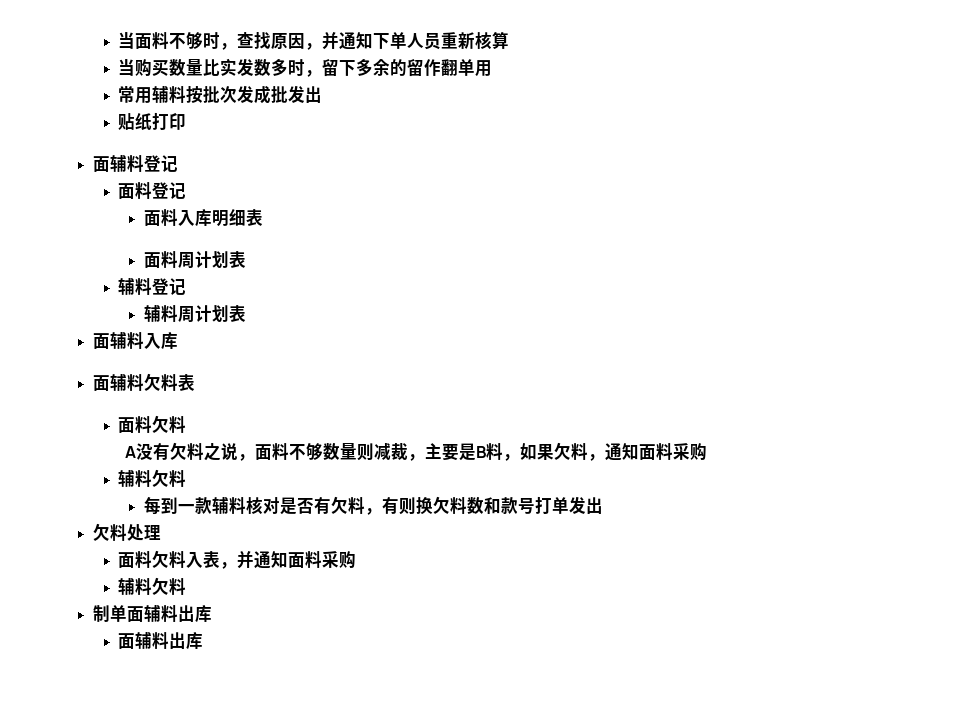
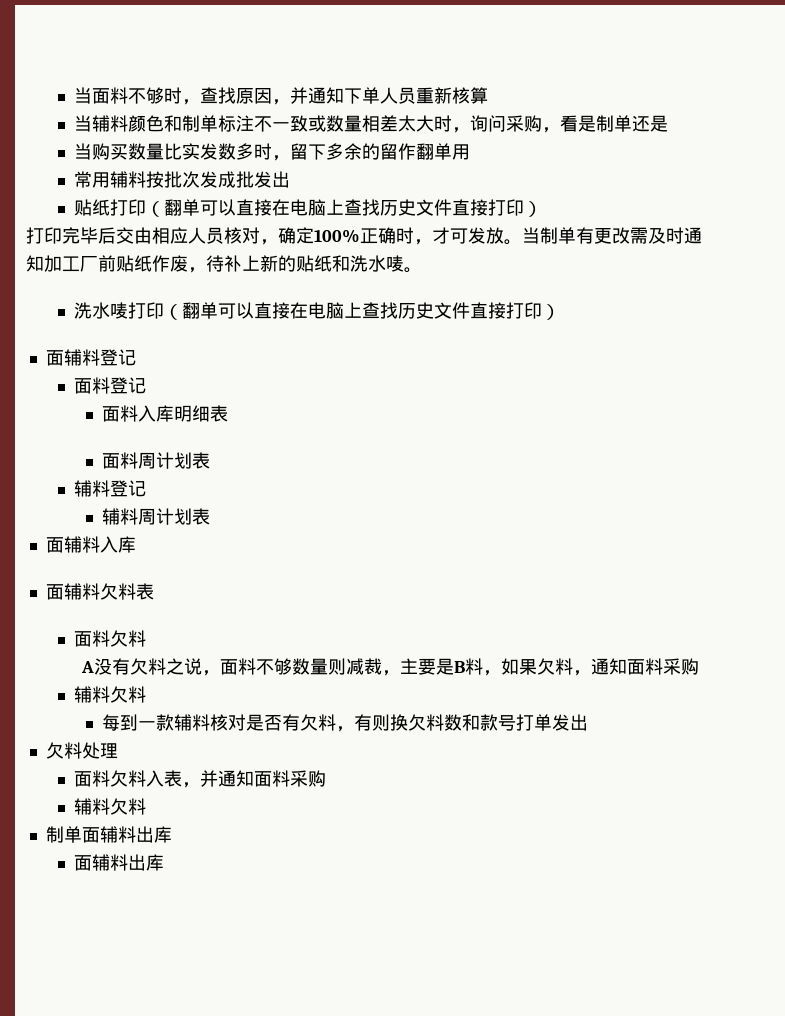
+ 当辅料颜色和制单标注不一致或数量相差太大时，询问采购，看是制单还是
- 贴纸打印
+ 贴纸打印（翻单可以直接在电脑上查找历史文件直接打印）
+ 打印完毕后交由相应人员核对，确定100%正确时，才可发放。当制单有更改需及时通知加工厂前贴纸作废，待补上新的贴纸和洗水唛。
+ 洗水唛打印（翻单可以直接在电脑上查找历史文件直接打印）

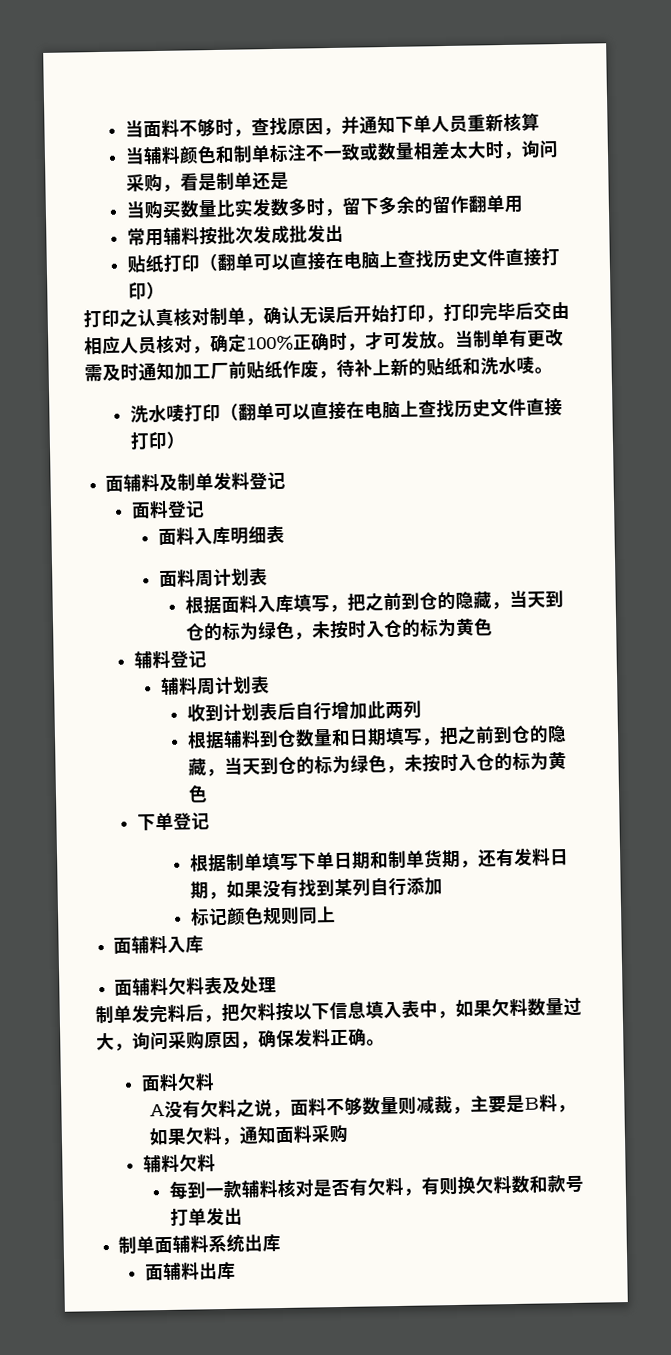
- 打印完毕后交由相应人员核对，确定100%正确时，才可发放。
+ 打印之认真核对制单，确认无误后开始打印，打印完毕后交由相应人员核对，确定100%正确时，才可发放。
- 面辅料登记
+ 面辅料及制单发料登记
+ 根据面料入库填写，把之前到仓的隐藏，当天到仓的标为绿色，未按时入仓的标为黄色
+ 收到计划表后自行增加此两列
+ 根据辅料到仓数量和日期填写，把之前到仓的隐藏，当天到仓的标为绿色，未按时入仓的标为黄色
+ 下单登记
+ 根据制单填写下单日期和制单货期，还有发料日期，如果没有找到某列自行添加
+ 标记颜色规则同上
- 面辅料欠料表
+ 面辅料欠料表及处理
+ 制单发完料后，把欠料按以下信息填入表中，如果欠料数量过大，询问采购原因，确保发料正确。
- 欠料处理
- 面料欠料入表，并通知面料采购
- 辅料欠料
- 制单面辅料出库
+ 制单面辅料系统出库

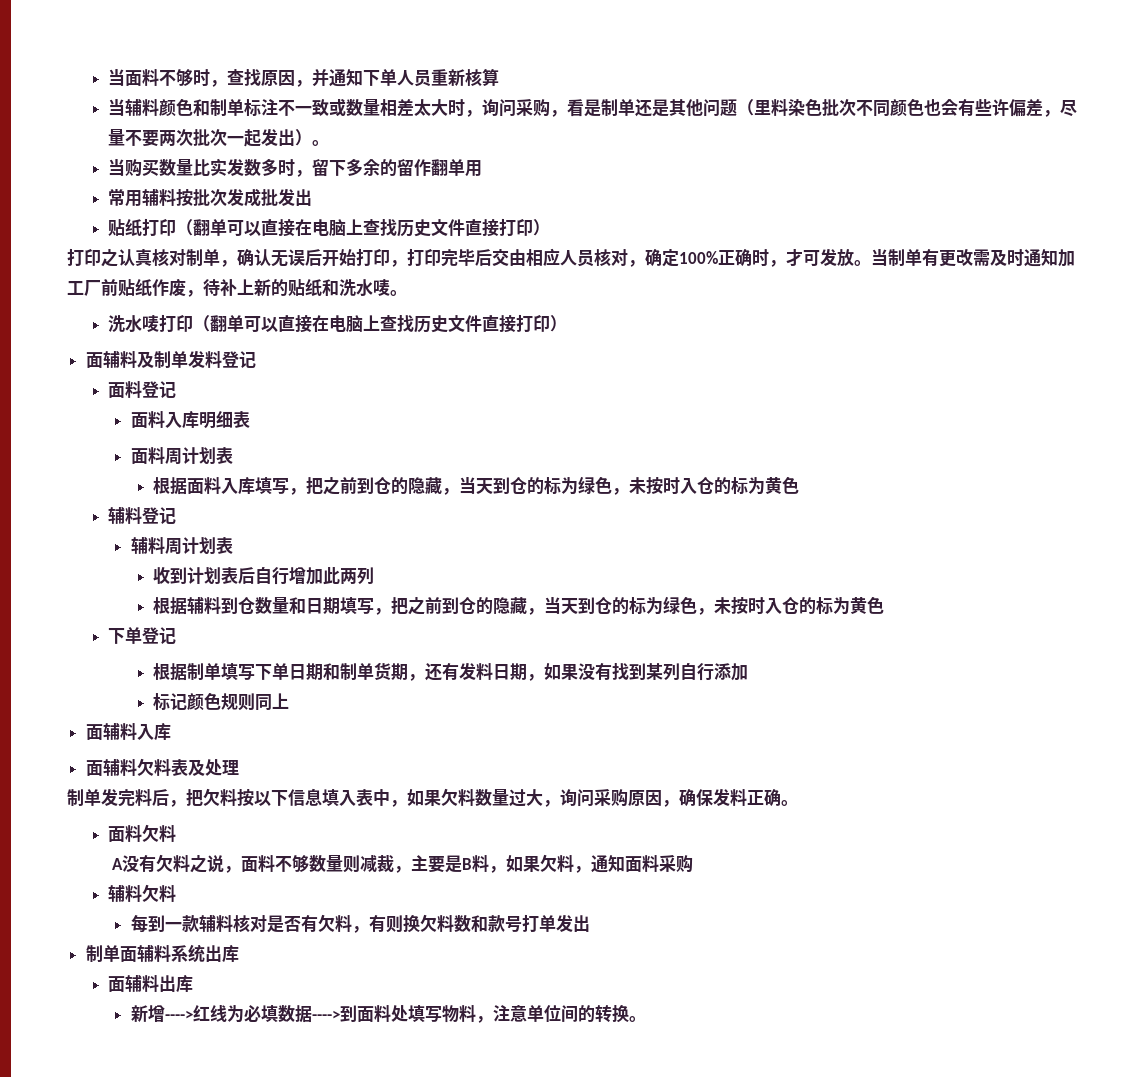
- 当辅料颜色和制单标注不一致或数量相差太大时，询问采购，看是制单还是
+ 当辅料颜色和制单标注不一致或数量相差太大时，询问采购，看是制单还是其他问题（里料染色批次不同颜色也会有些许偏差，尽量不要两次批次一起发出）。
+ 新增---->红线为必填数据---->到面料处填写物料，注意单位间的转换。

